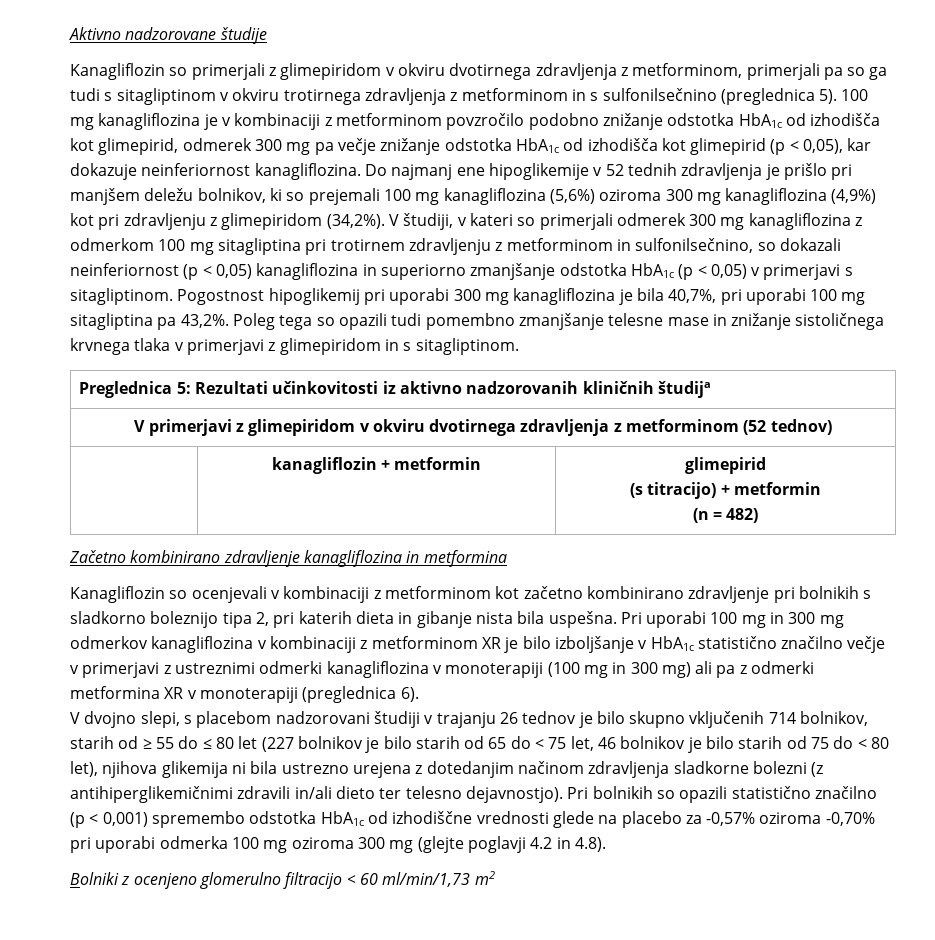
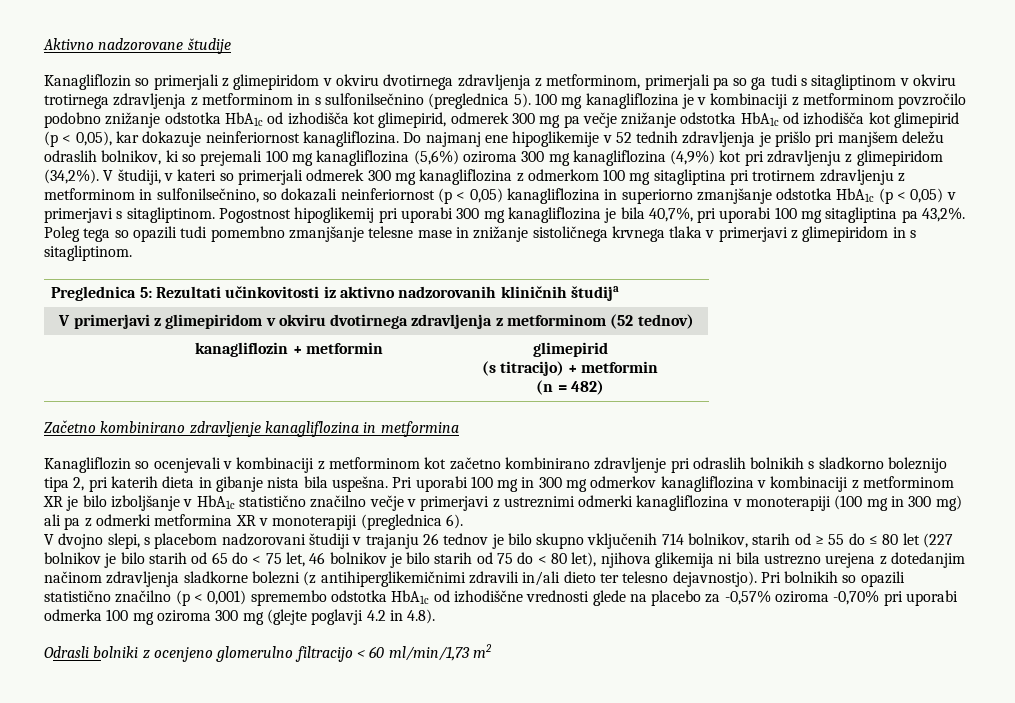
- Do najmanj ene hipoglikemije v 52 tednih zdravljenja je prišlo pri manjšem deležu bolnikov, ki so prejemali 100 mg kanagliflozina (5,6%) oziroma 300 mg kanagliflozina (4,9%) kot pri zdravljenju z glimepiridom (34,2%).
+ Do najmanj ene hipoglikemije v 52 tednih zdravljenja je prišlo pri manjšem deležu odraslih bolnikov, ki so prejemali 100 mg kanagliflozina (5,6%) oziroma 300 mg kanagliflozina (4,9%) kot pri zdravljenju z glimepiridom (34,2%).
- Kanagliflozin so ocenjevali v kombinaciji z metforminom kot začetno kombinirano zdravljenje pri bolnikih s sladkorno boleznijo tipa 2, pri katerih dieta in gibanje nista bila uspešna.
+ Kanagliflozin so ocenjevali v kombinaciji z metforminom kot začetno kombinirano zdravljenje pri odraslih bolnikih s sladkorno boleznijo tipa 2, pri katerih dieta in gibanje nista bila uspešna.
- Bolniki z ocenjeno glomerulno filtracijo < 60 ml/min/1,73 m2
+ Odrasli bolniki z ocenjeno glomerulno filtracijo < 60 ml/min/1,73 m2

